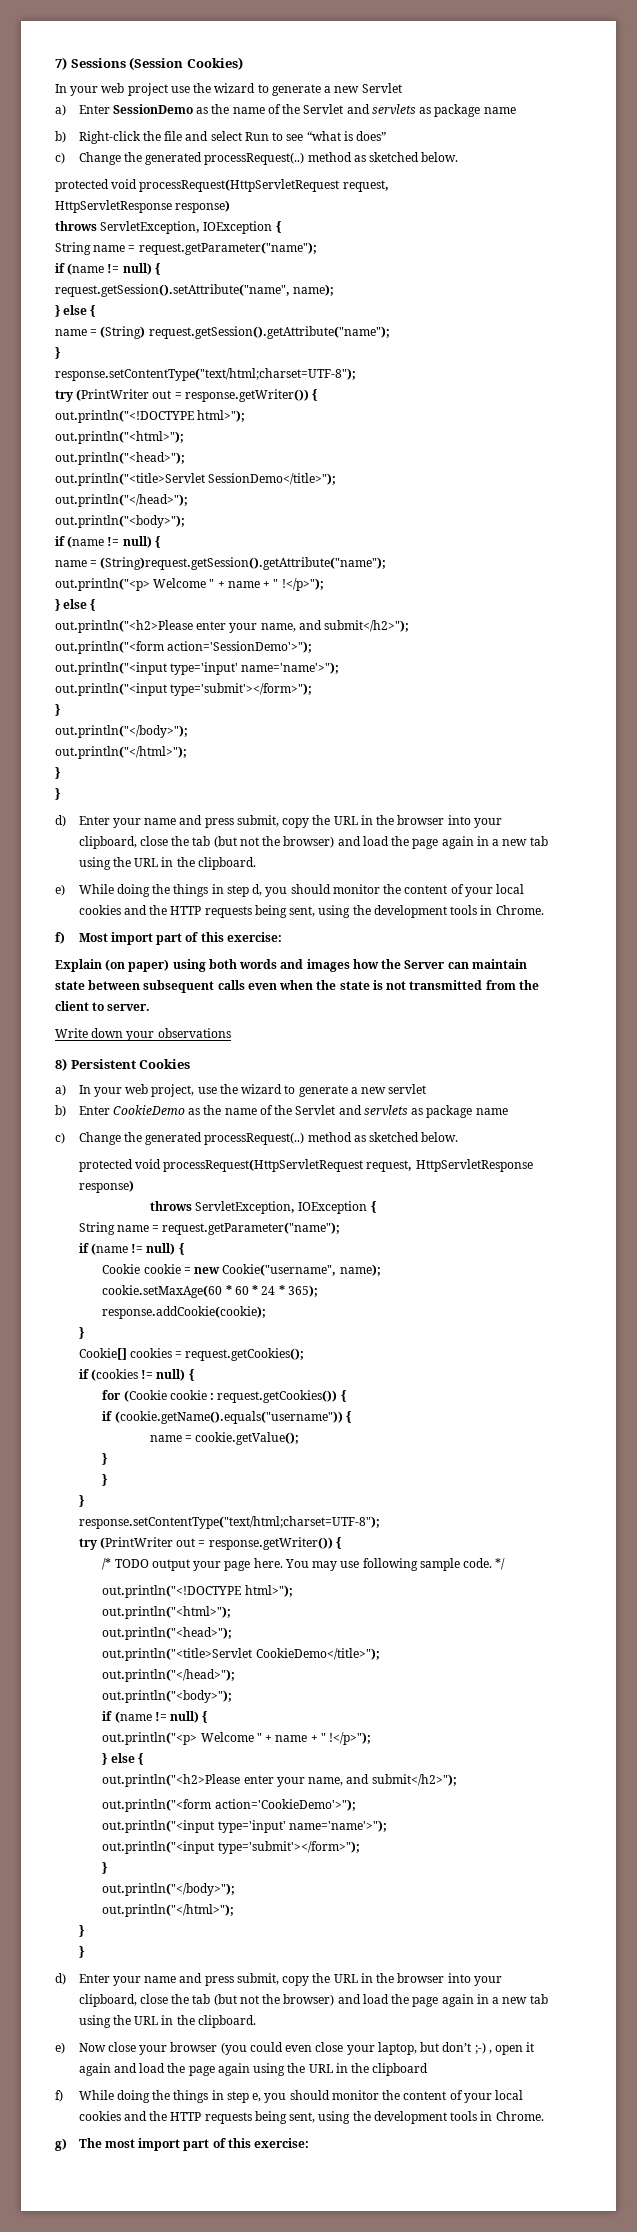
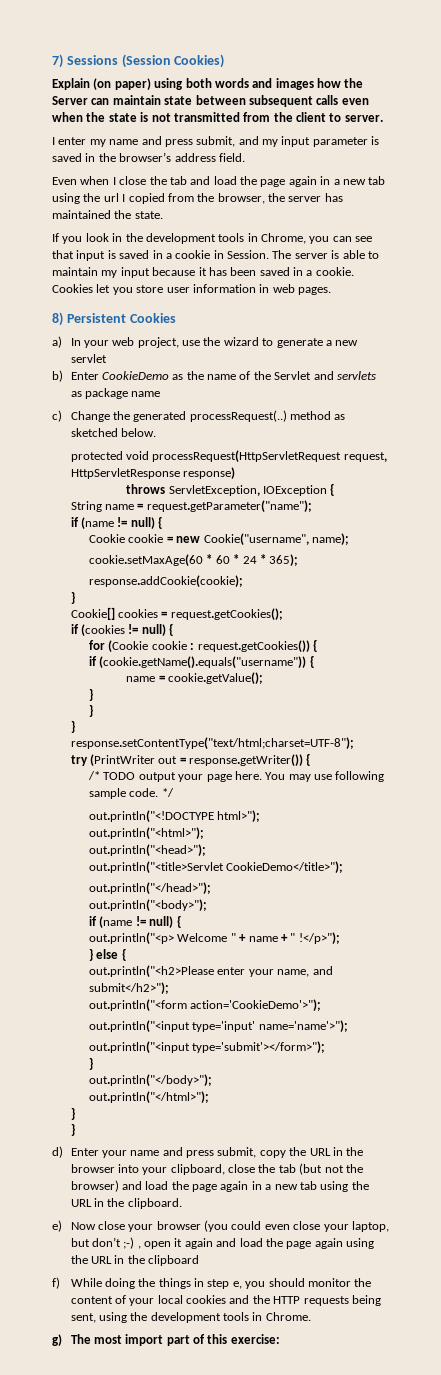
- In your web project use the wizard to generate a new Servlet
- a) Enter SessionDemo as the name of the Servlet and servlets as package name
- b) Right-click the file and select Run to see “what is does”
- c) Change the generated processRequest(..) method as sketched below.
- protected void processRequest(HttpServletRequest request,
- HttpServletResponse response)
- throws ServletException, IOException {
- String name = request.getParameter("name");
- if (name != null) {
- request.getSession().setAttribute("name", name);
- } else {
- name = (String) request.getSession().getAttribute("name");
- }
- response.setContentType("text/html;charset=UTF-8");
- try (PrintWriter out = response.getWriter()) {
- out.println("<!DOCTYPE html>");
- out.println("<html>");
- out.println("<head>");
- out.println("<title>Servlet SessionDemo</title>");
- out.println("</head>");
- out.println("<body>");
- if (name != null) {
- name = (String)request.getSession().getAttribute("name");
- out.println("<p> Welcome " + name + " !</p>");
- } else {
- out.println("<h2>Please enter your name, and submit</h2>");
- out.println("<form action='SessionDemo'>");
- out.println("<input type='input' name='name'>");
- out.println("<input type='submit'></form>");
- }
- out.println("</body>");
- out.println("</html>");
- }
- }
- d) Enter your name and press submit, copy the URL in the browser into your clipboard, close the tab (but not the browser) and load the page again in a new tab using the URL in the clipboard.
- e) While doing the things in step d, you should monitor the content of your local cookies and the HTTP requests being sent, using the development tools in Chrome.
- f) Most import part of this exercise:
- Write down your observations
+ I enter my name and press submit, and my input parameter is saved in the browser’s address field.
+ Even when I close the tab and load the page again in a new tab using the url I copied from the browser, the server has maintained the state.
+ If you look in the development tools in Chrome, you can see that input is saved in a cookie in Session. The server is able to maintain my input because it has been saved in a cookie. Cookies let you store user information in web pages.

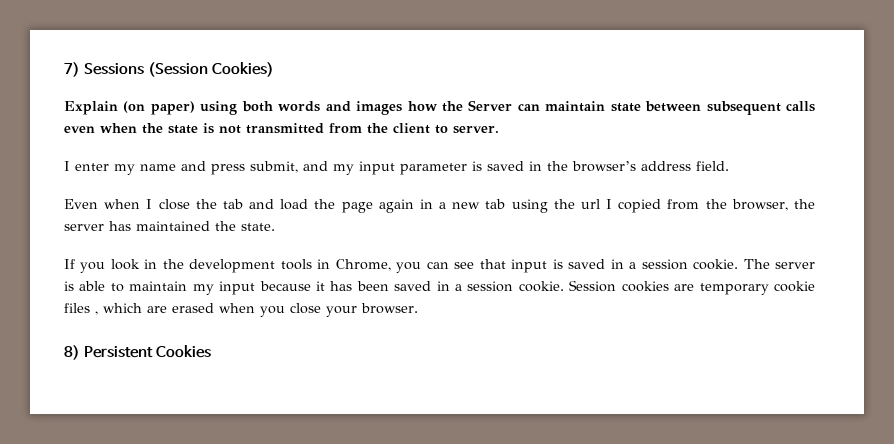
- If you look in the development tools in Chrome, you can see that input is saved in a cookie in Session.
+ If you look in the development tools in Chrome, you can see that input is saved in a session cookie.
- The server is able to maintain my input because it has been saved in a cookie. Cookies let you store user information in web pages.
+ The server is able to maintain my input because it has been saved in a session cookie. Session cookies are temporary cookie files , which are erased when you close your browser.
  8) Persistent Cookies
- a) In your web project, use the wizard to generate a new servlet
- b) Enter CookieDemo as the name of the Servlet and servlets as package name
- c) Change the generated processRequest(..) method as sketched below.
- protected void processRequest(HttpServletRequest request, HttpServletResponse response)
- throws ServletException, IOException {
- String name = request.getParameter("name");
- if (name != null) {
- Cookie cookie = new Cookie("username", name);
- cookie.setMaxAge(60 * 60 * 24 * 365);
- response.addCookie(cookie);
- }
- Cookie[] cookies = request.getCookies();
- if (cookies != null) {
- for (Cookie cookie : request.getCookies()) {
- if (cookie.getName().equals("username")) {
- name = cookie.getValue();
- }
- }
- }
- response.setContentType("text/html;charset=UTF-8");
- try (PrintWriter out = response.getWriter()) {
- /* TODO output your page here. You may use following sample code. */
- out.println("<!DOCTYPE html>");
- out.println("<html>");
- out.println("<head>");
- out.println("<title>Servlet CookieDemo</title>");
- out.println("</head>");
- out.println("<body>");
- if (name != null) {
- out.println("<p> Welcome " + name + " !</p>");
- } else {
- out.println("<h2>Please enter your name, and submit</h2>");
- out.println("<form action='CookieDemo'>");
- out.println("<input type='input' name='name'>");
- out.println("<input type='submit'></form>");
- }
- out.println("</body>");
- out.println("</html>");
- }
- }
- d) Enter your name and press submit, copy the URL in the browser into your clipboard, close the tab (but not the browser) and load the page again in a new tab using the URL in the clipboard.
- e) Now close your browser (you could even close your laptop, but don’t ;-) , open it again and load the page again using the URL in the clipboard
- f) While doing the things in step e, you should monitor the content of your local cookies and the HTTP requests being sent, using the development tools in Chrome.
- g) The most import part of this exercise:

